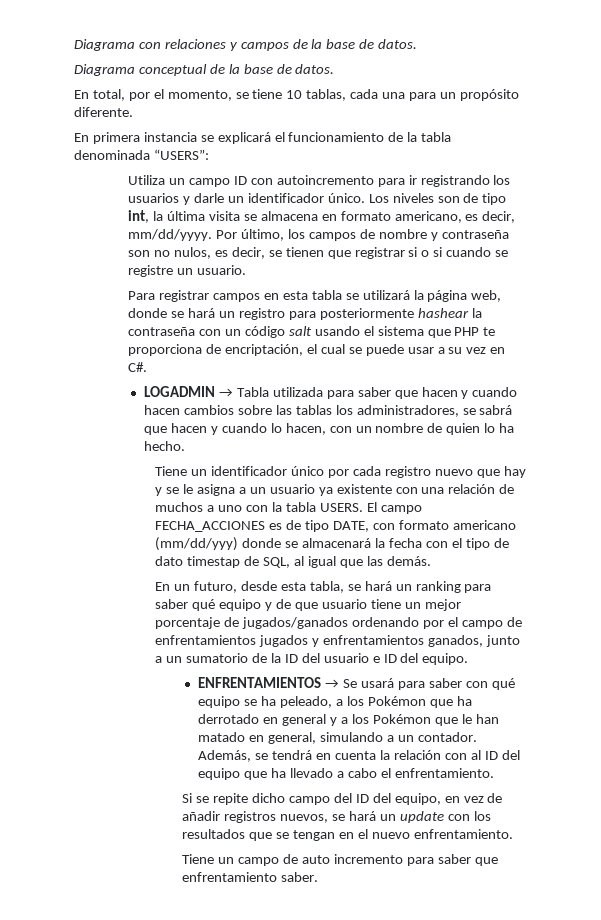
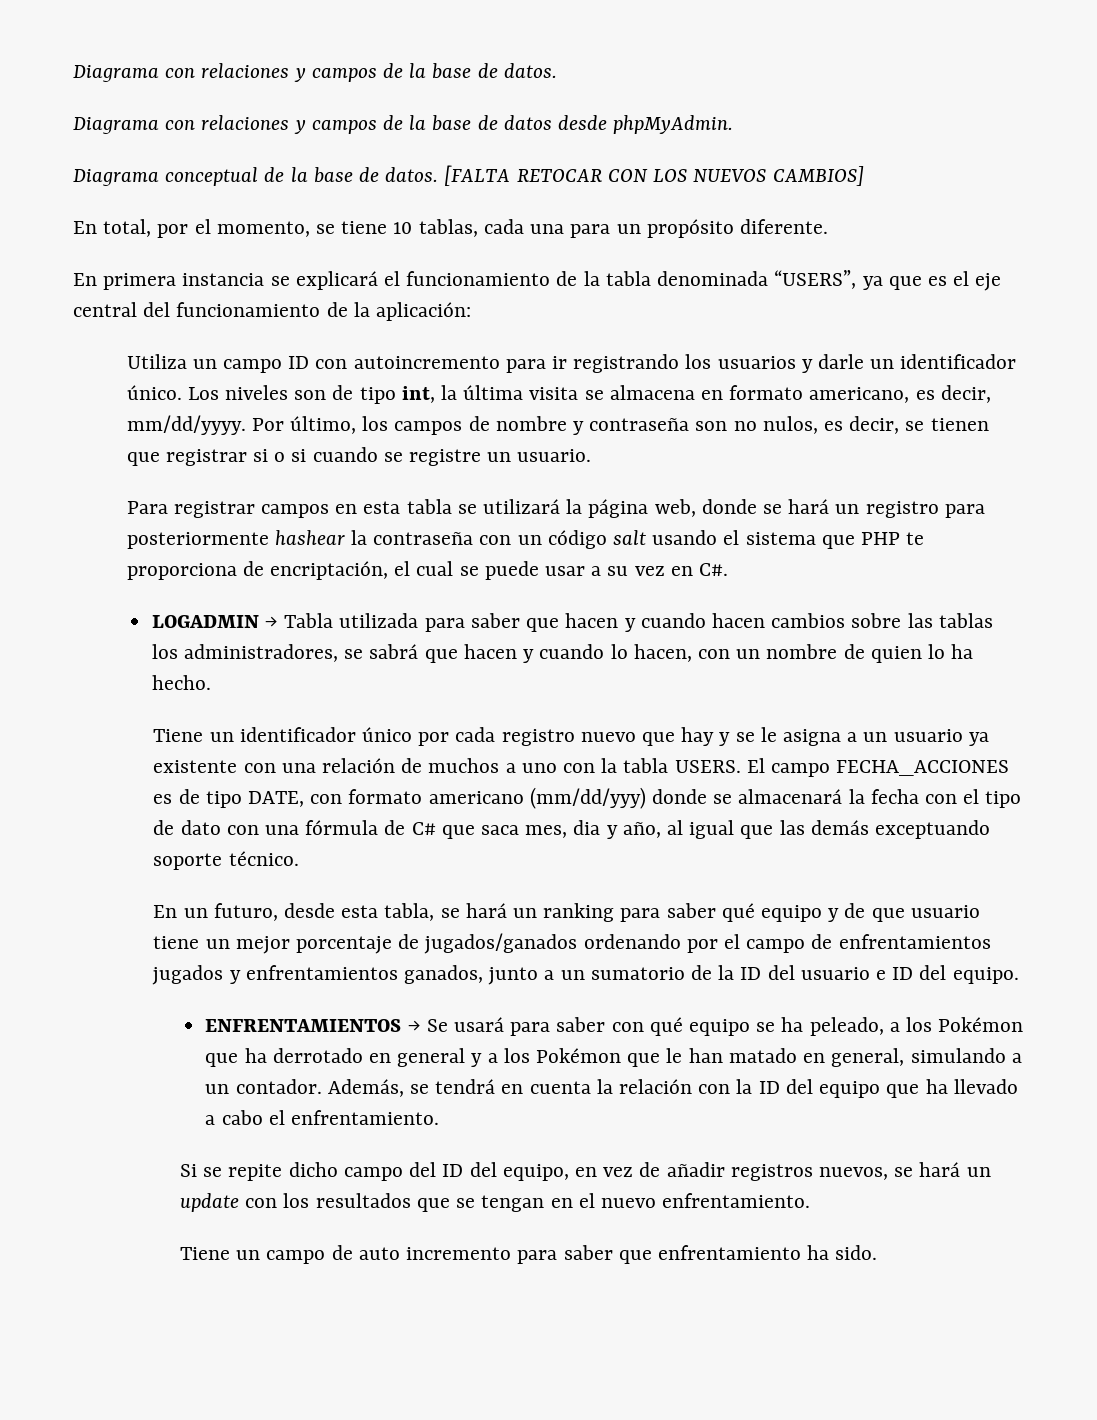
+ Diagrama con relaciones y campos de la base de datos desde phpMyAdmin.
+ [FALTA RETOCAR CON LOS NUEVOS CAMBIOS]
- En primera instancia se explicará el funcionamiento de la tabla denominada “USERS”:
+ En primera instancia se explicará el funcionamiento de la tabla denominada “USERS”, ya que es el eje central del funcionamiento de la aplicación:
- El campo FECHA_ACCIONES es de tipo DATE, con formato americano (mm/dd/yyy) donde se almacenará la fecha con el tipo de dato timestap de SQL, al igual que las demás.
+ El campo FECHA_ACCIONES es de tipo DATE, con formato americano (mm/dd/yyy) donde se almacenará la fecha con el tipo de dato con una fórmula de C# que saca mes, dia y año, al igual que las demás exceptuando soporte técnico.
- Además, se tendrá en cuenta la relación con al ID del equipo que ha llevado a cabo el enfrentamiento.
+ Además, se tendrá en cuenta la relación con la ID del equipo que ha llevado a cabo el enfrentamiento.
- Tiene un campo de auto incremento para saber que enfrentamiento saber.
+ Tiene un campo de auto incremento para saber que enfrentamiento ha sido.

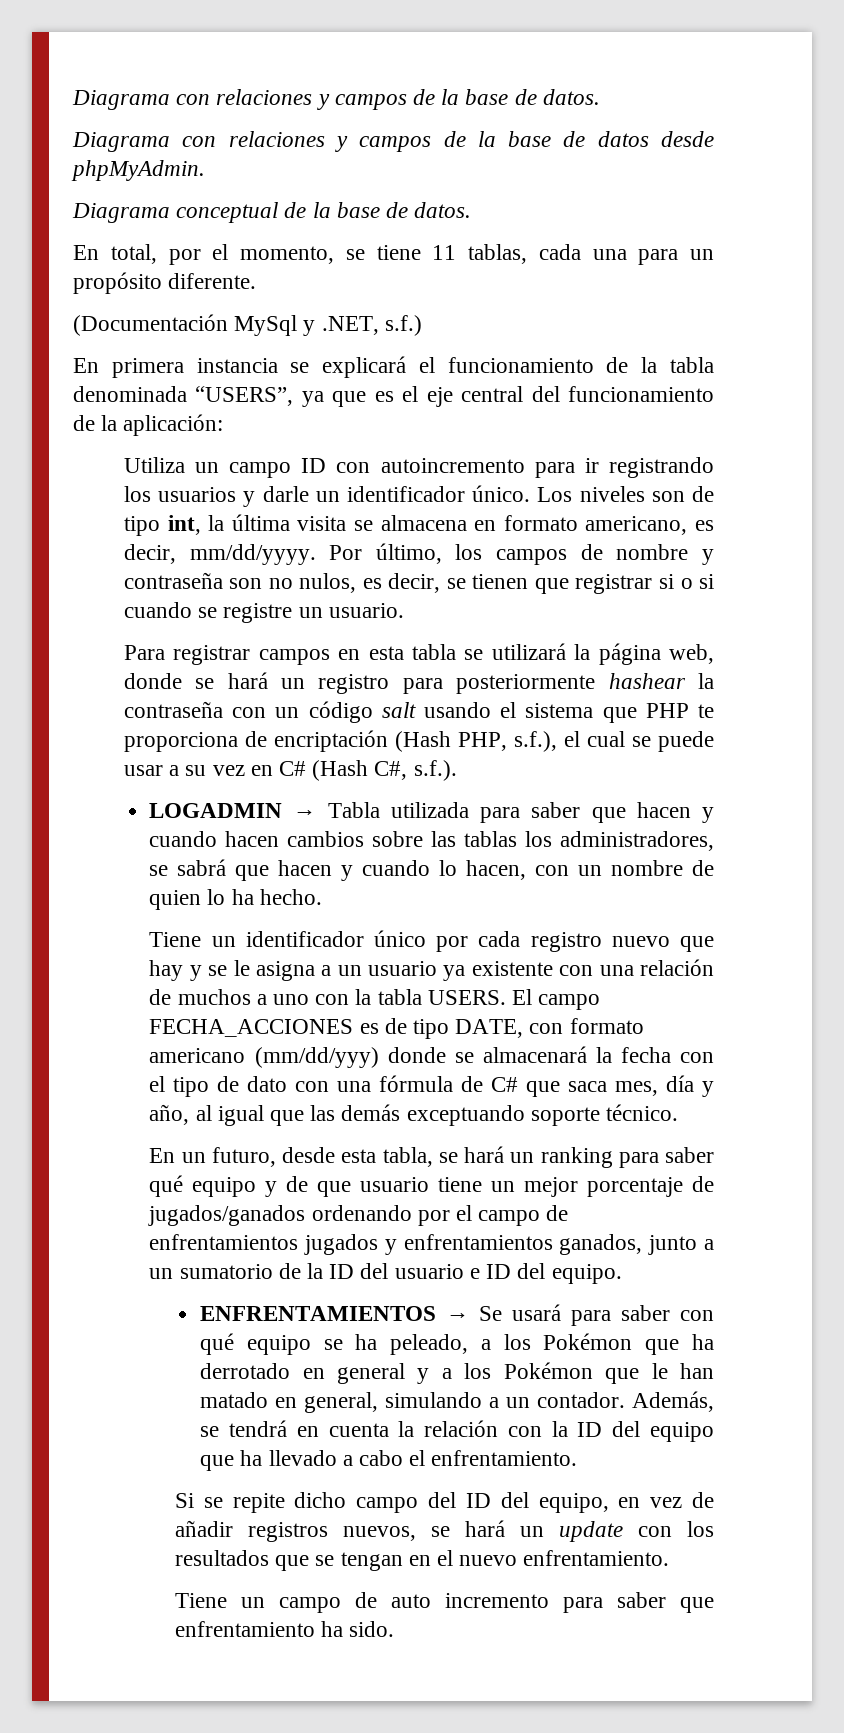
- [FALTA RETOCAR CON LOS NUEVOS CAMBIOS]
- En total, por el momento, se tiene 10 tablas, cada una para un propósito diferente.
+ En total, por el momento, se tiene 11 tablas, cada una para un propósito diferente.
+ (Documentación MySql y .NET, s.f.)
- Para registrar campos en esta tabla se utilizará la página web, donde se hará un registro para posteriormente hashear la contraseña con un código salt usando el sistema que PHP te proporciona de encriptación, el cual se puede usar a su vez en C#.
+ Para registrar campos en esta tabla se utilizará la página web, donde se hará un registro para posteriormente hashear la contraseña con un código salt usando el sistema que PHP te proporciona de encriptación (Hash PHP, s.f.), el cual se puede usar a su vez en C# (Hash C#, s.f.).
- El campo FECHA_ACCIONES es de tipo DATE, con formato americano (mm/dd/yyy) donde se almacenará la fecha con el tipo de dato con una fórmula de C# que saca mes, dia y año, al igual que las demás exceptuando soporte técnico.
+ El campo FECHA_ACCIONES es de tipo DATE, con formato americano (mm/dd/yyy) donde se almacenará la fecha con el tipo de dato con una fórmula de C# que saca mes, día y año, al igual que las demás exceptuando soporte técnico.

